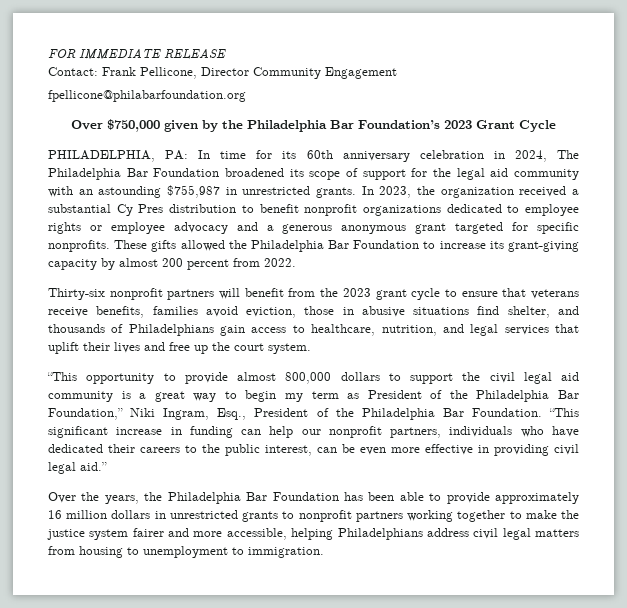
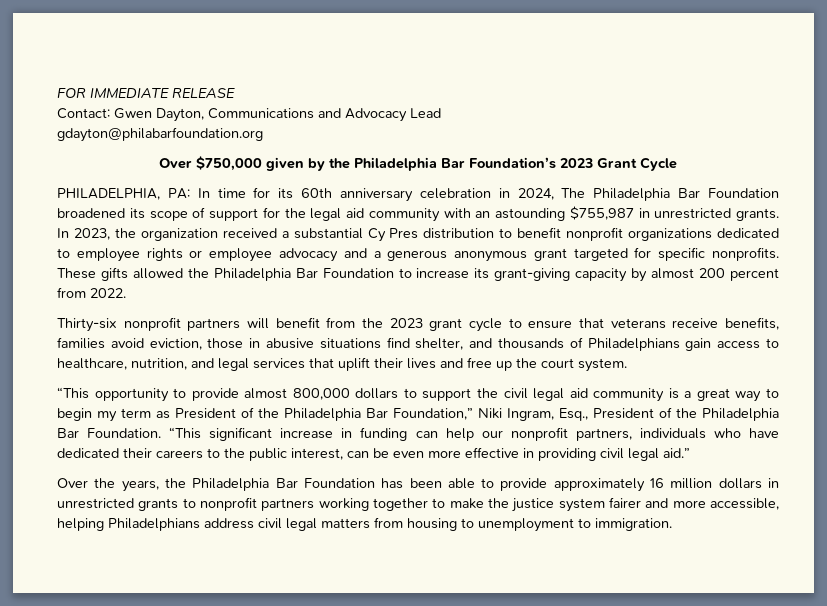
- Contact: Frank Pellicone, Director Community Engagement
- fpellicone@philabarfoundation.org
+ Contact: Gwen Dayton, Communications and Advocacy Lead
+ gdayton@philabarfoundation.org

